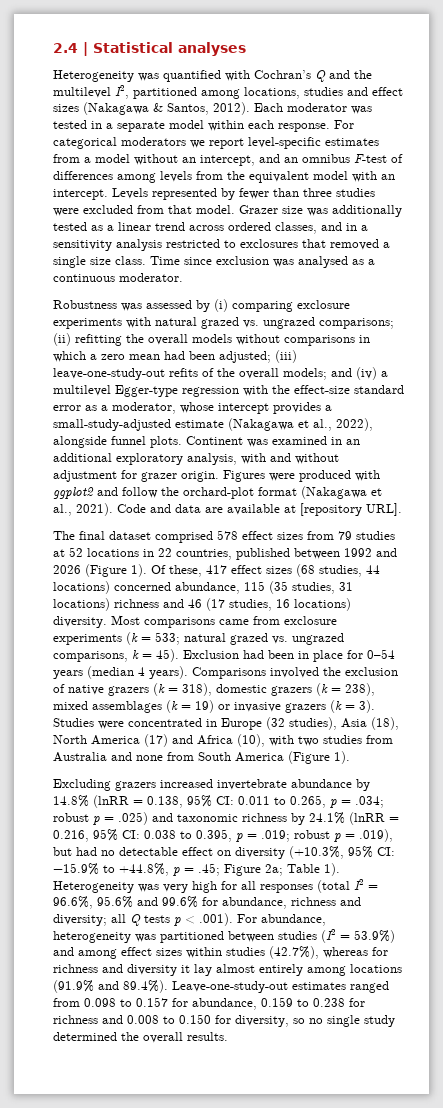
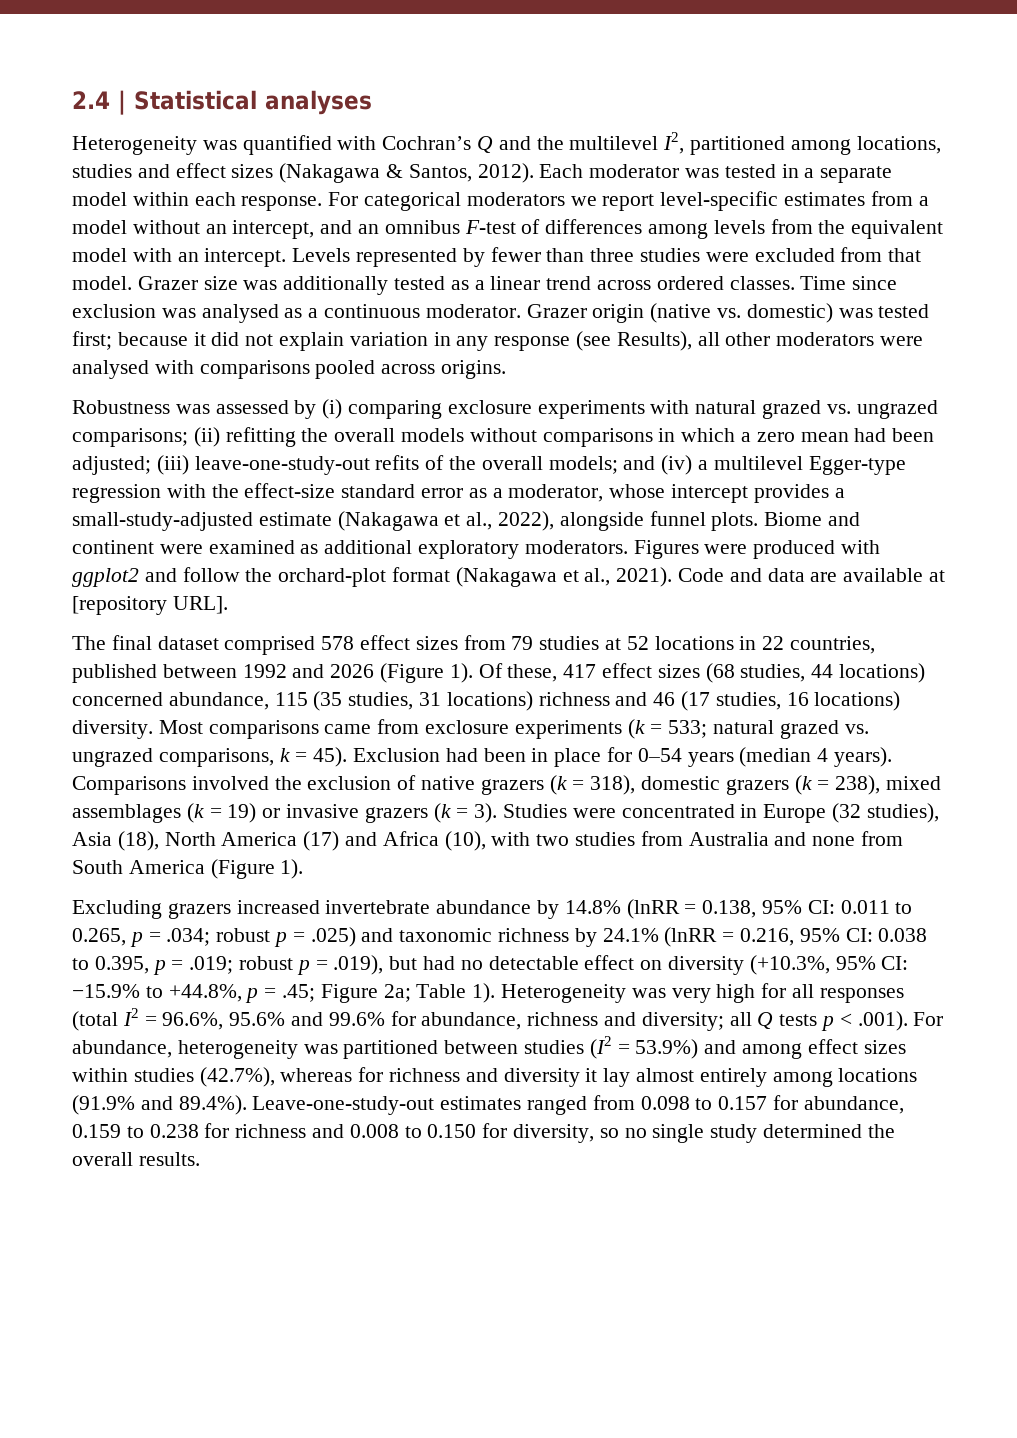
- Grazer size was additionally tested as a linear trend across ordered classes, and in a sensitivity analysis restricted to exclosures that removed a single size class.
+ Grazer size was additionally tested as a linear trend across ordered classes.
+ Grazer origin (native vs. domestic) was tested first; because it did not explain variation in any response (see Results), all other moderators were analysed with comparisons pooled across origins.
- Continent was examined in an additional exploratory analysis, with and without adjustment for grazer origin.
+ Biome and continent were examined as additional exploratory moderators.

